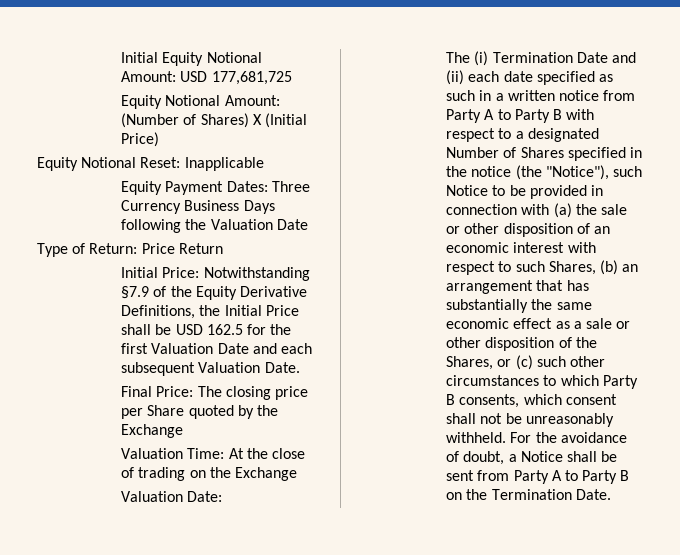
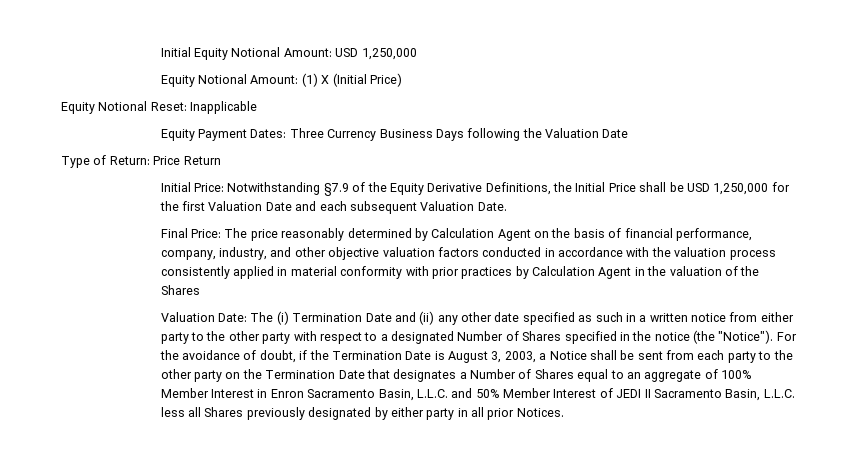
- Initial Equity Notional Amount: USD 177,681,725
- Equity Notional Amount: (Number of Shares) X (Initial Price)
+ Initial Equity Notional Amount: USD 1,250,000
+ Equity Notional Amount: (1) X (Initial Price)
- Initial Price: Notwithstanding §7.9 of the Equity Derivative Definitions, the Initial Price shall be USD 162.5 for the first Valuation Date and each subsequent Valuation Date.
+ Initial Price: Notwithstanding §7.9 of the Equity Derivative Definitions, the Initial Price shall be USD 1,250,000 for the first Valuation Date and each subsequent Valuation Date.
- Final Price: The closing price per Share quoted by the Exchange
- Valuation Time: At the close of trading on the Exchange
+ Final Price: The price reasonably determined by Calculation Agent on the basis of financial performance, company, industry, and other objective valuation factors conducted in accordance with the valuation process consistently applied in material conformity with prior practices by Calculation Agent in the valuation of the Shares
- Valuation Date:
- The (i) Termination Date and (ii) each date specified as such in a written notice from Party A to Party B with respect to a designated Number of Shares specified in the notice (the "Notice"), such Notice to be provided in connection with (a) the sale or other disposition of an economic interest with respect to such Shares, (b) an arrangement that has substantially the same economic effect as a sale or other disposition of the Shares, or (c) such other circumstances to which Party B consents, which consent shall not be unreasonably withheld.
+ Valuation Date: The (i) Termination Date and (ii) any other date specified as such in a written notice from either party to the other party with respect to a designated Number of Shares specified in the notice (the "Notice").
- For the avoidance of doubt, a Notice shall be sent from Party A to Party B on the Termination Date.
+ For the avoidance of doubt, if the Termination Date is August 3, 2003, a Notice shall be sent from each party to the other party on the Termination Date that designates a Number of Shares equal to an aggregate of 100% Member Interest in Enron Sacramento Basin, L.L.C. and 50% Member Interest of JEDI II Sacramento Basin, L.L.C. less all Shares previously designated by either party in all prior Notices.

